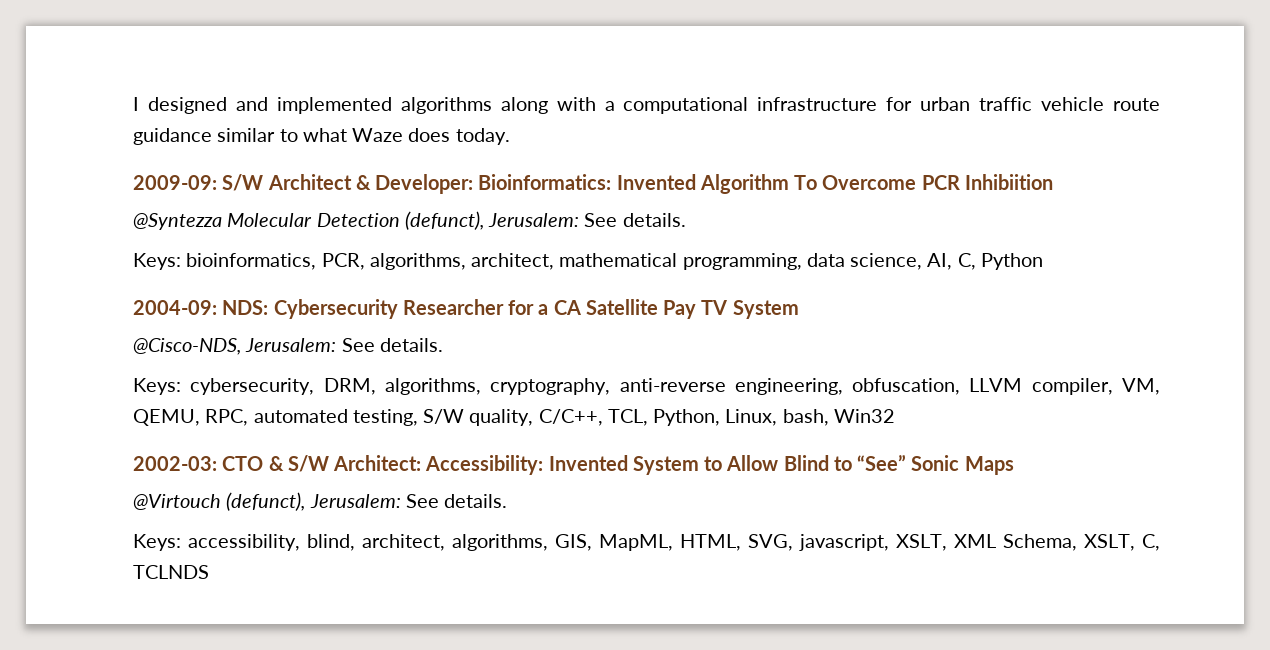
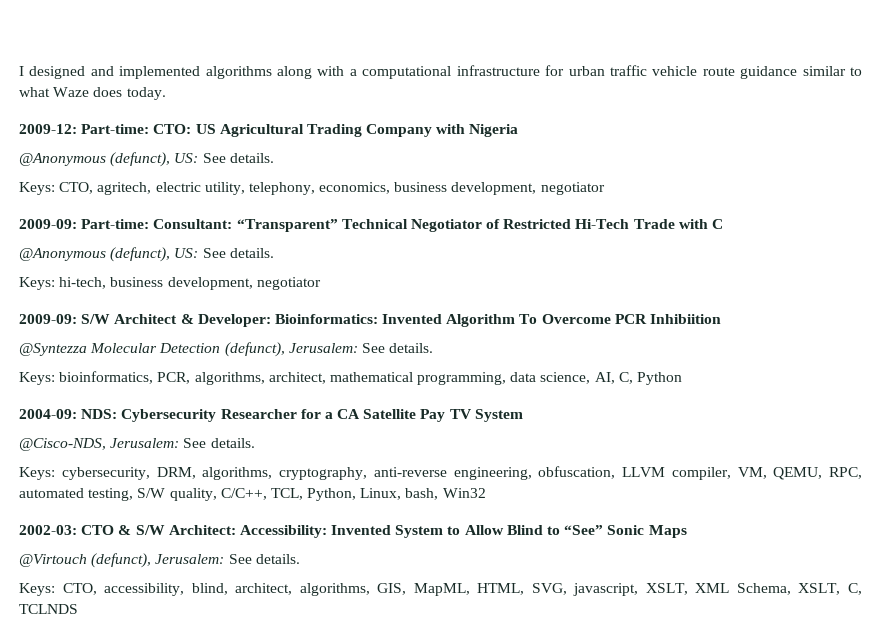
+ 2009-12: Part-time: CTO: US Agricultural Trading Company with Nigeria
+ @Anonymous (defunct), US: See details.
+ Keys: CTO, agritech, electric utility, telephony, economics, business development, negotiator
+ 2009-09: Part-time: Consultant: “Transparent” Technical Negotiator of Restricted Hi-Tech Trade with C
+ @Anonymous (defunct), US: See details.
+ Keys: hi-tech, business development, negotiator
- Keys: accessibility, blind, architect, algorithms, GIS, MapML, HTML, SVG, javascript, XSLT, XML Schema, XSLT, C, TCLNDS
+ Keys: CTO, accessibility, blind, architect, algorithms, GIS, MapML, HTML, SVG, javascript, XSLT, XML Schema, XSLT, C, TCLNDS

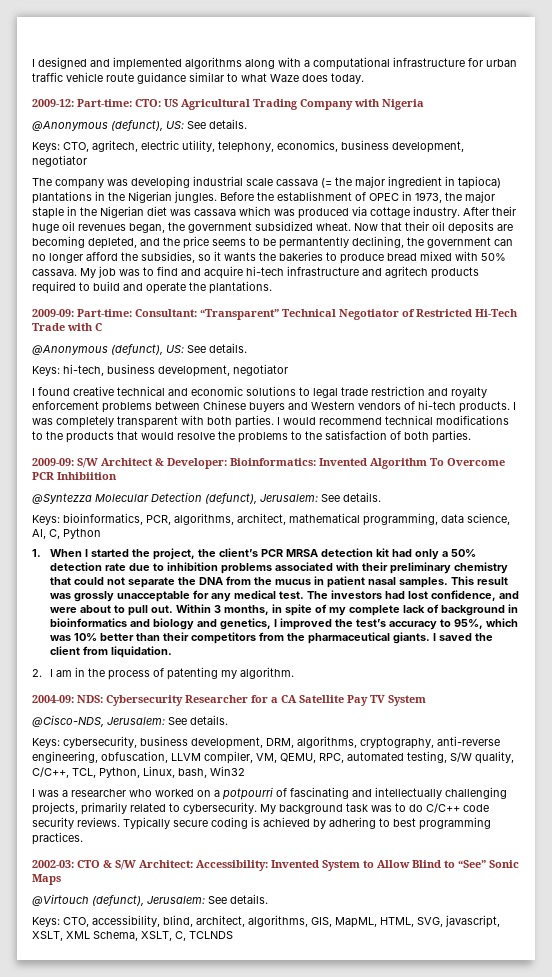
+ The company was developing industrial scale cassava (= the major ingredient in tapioca) plantations in the Nigerian jungles. Before the establishment of OPEC in 1973, the major staple in the Nigerian diet was cassava which was produced via cottage industry. After their huge oil revenues began, the government subsidized wheat. Now that their oil deposits are becoming depleted, and the price seems to be permantently declining, the government can no longer afford the subsidies, so it wants the bakeries to produce bread mixed with 50% cassava. My job was to find and acquire hi-tech infrastructure and agritech products required to build and operate the plantations.
+ I found creative technical and economic solutions to legal trade restriction and royalty enforcement problems between Chinese buyers and Western vendors of hi-tech products. I was completely transparent with both parties. I would recommend technical modifications to the products that would resolve the problems to the satisfaction of both parties.
+ 1. When I started the project, the client’s PCR MRSA detection kit had only a 50% detection rate due to inhibition problems associated with their preliminary chemistry that could not separate the DNA from the mucus in patient nasal samples. This result was grossly unacceptable for any medical test. The investors had lost confidence, and were about to pull out. Within 3 months, in spite of my complete lack of background in bioinformatics and biology and genetics, I improved the test’s accuracy to 95%, which was 10% better than their competitors from the pharmaceutical giants. I saved the client from liquidation.
+ 2. I am in the process of patenting my algorithm.
- Keys: cybersecurity, DRM, algorithms, cryptography, anti-reverse engineering, obfuscation, LLVM compiler, VM, QEMU, RPC, automated testing, S/W quality, C/C++, TCL, Python, Linux, bash, Win32
+ Keys: cybersecurity, business development, DRM, algorithms, cryptography, anti-reverse engineering, obfuscation, LLVM compiler, VM, QEMU, RPC, automated testing, S/W quality, C/C++, TCL, Python, Linux, bash, Win32
+ I was a researcher who worked on a potpourri of fascinating and intellectually challenging projects, primarily related to cybersecurity. My background task was to do C/C++ code security reviews. Typically secure coding is achieved by adhering to best programming practices.

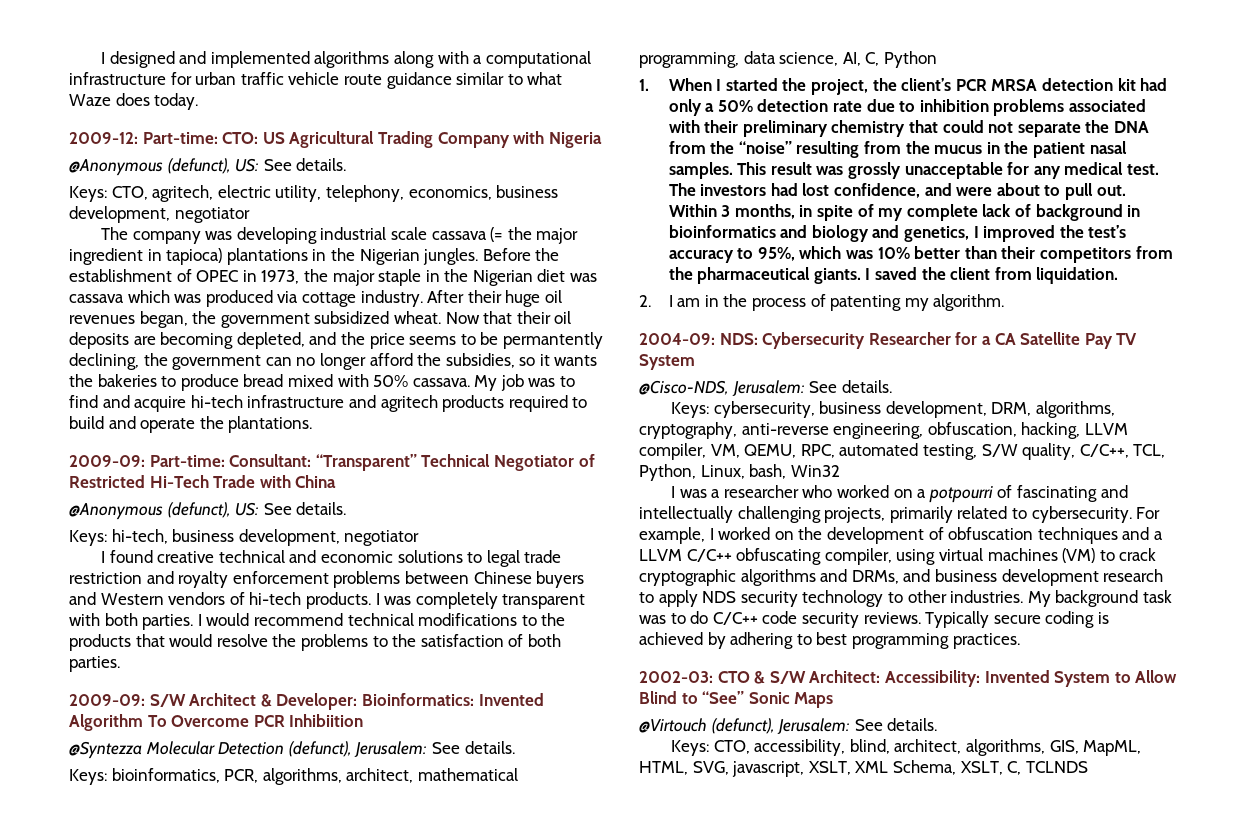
- 2009-09: Part-time: Consultant: “Transparent” Technical Negotiator of Restricted Hi-Tech Trade with C
+ 2009-09: Part-time: Consultant: “Transparent” Technical Negotiator of Restricted Hi-Tech Trade with China
- 1. When I started the project, the client’s PCR MRSA detection kit had only a 50% detection rate due to inhibition problems associated with their preliminary chemistry that could not separate the DNA from the mucus in patient nasal samples.
+ 1. When I started the project, the client’s PCR MRSA detection kit had only a 50% detection rate due to inhibition problems associated with their preliminary chemistry that could not separate the DNA from the “noise” resulting from the mucus in the patient nasal samples.
- Keys: cybersecurity, business development, DRM, algorithms, cryptography, anti-reverse engineering, obfuscation, LLVM compiler, VM, QEMU, RPC, automated testing, S/W quality, C/C++, TCL, Python, Linux, bash, Win32
+ Keys: cybersecurity, business development, DRM, algorithms, cryptography, anti-reverse engineering, obfuscation, hacking, LLVM compiler, VM, QEMU, RPC, automated testing, S/W quality, C/C++, TCL, Python, Linux, bash, Win32
+ For example, I worked on the development of obfuscation techniques and a LLVM C/C++ obfuscating compiler, using virtual machines (VM) to crack cryptographic algorithms and DRMs, and business development research to apply NDS security technology to other industries.

